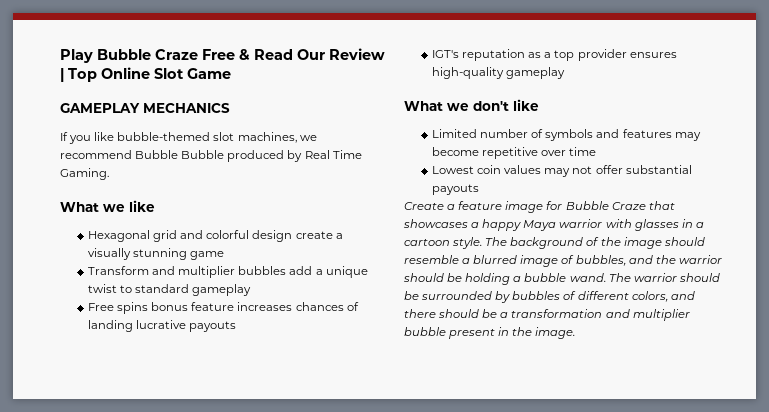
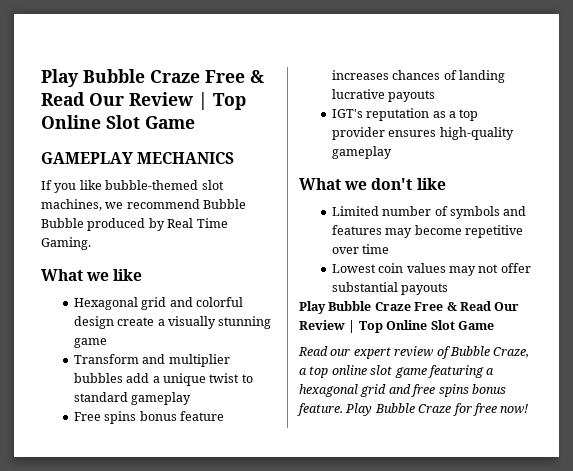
  Lowest coin values may not offer substantial payouts
- Create a feature image for Bubble Craze that showcases a happy Maya warrior with glasses in a cartoon style. The background of the image should resemble a blurred image of bubbles, and the warrior should be holding a bubble wand. The warrior should be surrounded by bubbles of different colors, and there should be a transformation and multiplier bubble present in the image.
+ Play Bubble Craze Free & Read Our Review | Top Online Slot Game
+ Read our expert review of Bubble Craze, a top online slot game featuring a hexagonal grid and free spins bonus feature. Play Bubble Craze for free now!

